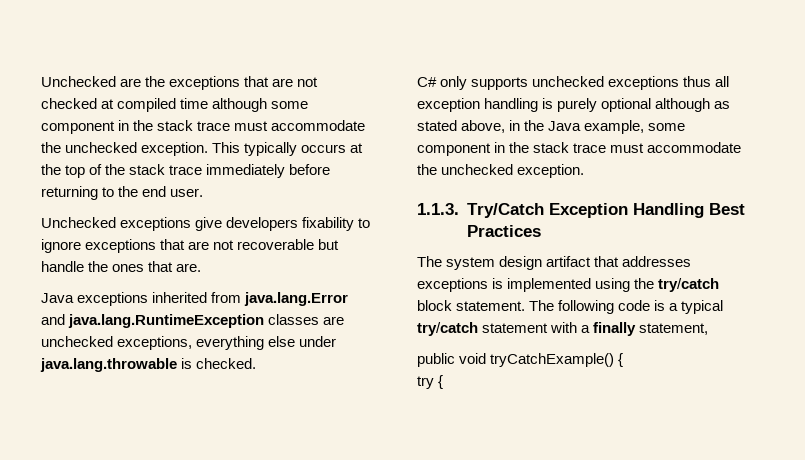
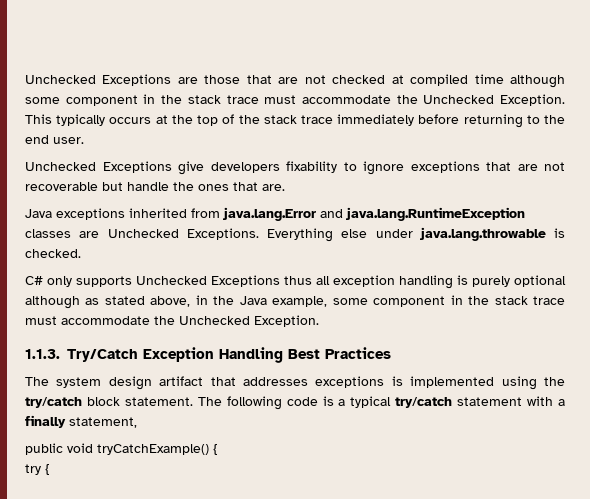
- Unchecked are the exceptions that are not checked at compiled time although some component in the stack trace must accommodate the unchecked exception.
+ Unchecked Exceptions are those that are not checked at compiled time although some component in the stack trace must accommodate the Unchecked Exception.
- Unchecked exceptions give developers fixability to ignore exceptions that are not recoverable but handle the ones that are.
+ Unchecked Exceptions give developers fixability to ignore exceptions that are not recoverable but handle the ones that are.
- Java exceptions inherited from java.lang.Error and java.lang.RuntimeException classes are unchecked exceptions, everything else under java.lang.throwable is checked.
+ Java exceptions inherited from java.lang.Error and java.lang.RuntimeException classes are Unchecked Exceptions. Everything else under java.lang.throwable is checked.
- C# only supports unchecked exceptions thus all exception handling is purely optional although as stated above, in the Java example, some component in the stack trace must accommodate the unchecked exception.
+ C# only supports Unchecked Exceptions thus all exception handling is purely optional although as stated above, in the Java example, some component in the stack trace must accommodate the Unchecked Exception.

